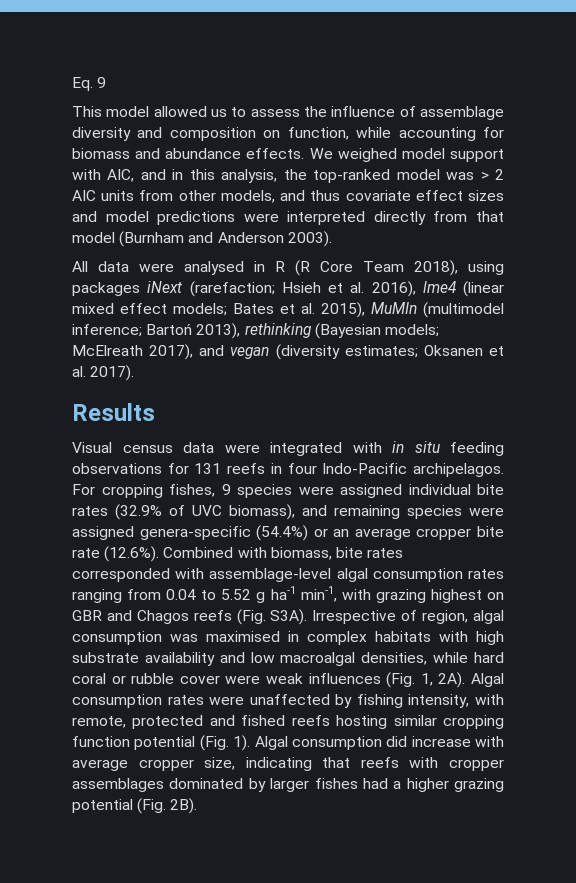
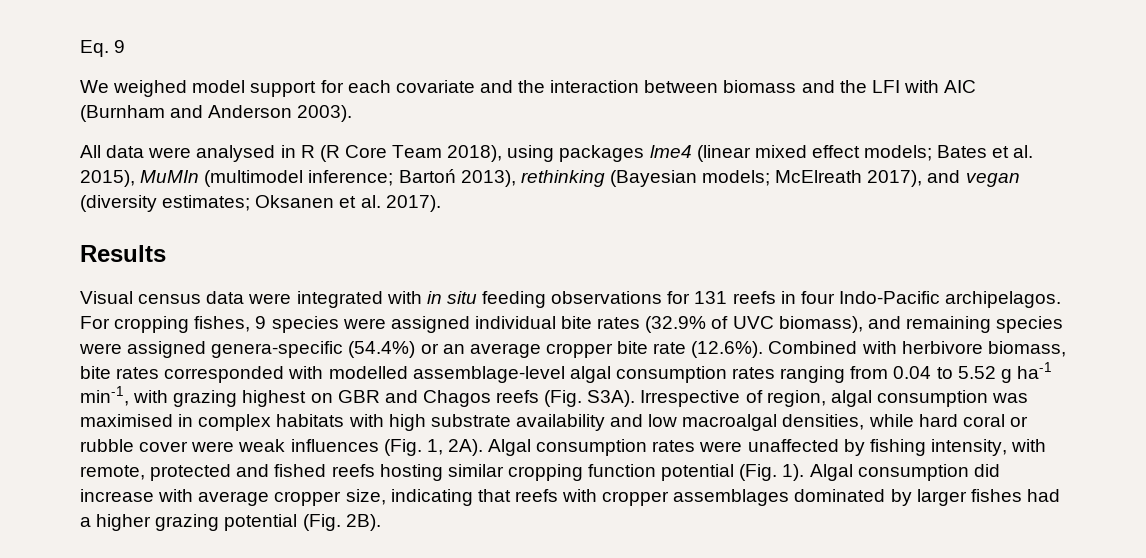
- This model allowed us to assess the influence of assemblage diversity and composition on function, while accounting for biomass and abundance effects. We weighed model support with AIC, and in this analysis, the top-ranked model was > 2 AIC units from other models, and thus covariate effect sizes and model predictions were interpreted directly from that model (Burnham and Anderson 2003).
+ We weighed model support for each covariate and the interaction between biomass and the LFI with AIC (Burnham and Anderson 2003).
- All data were analysed in R (R Core Team 2018), using packages iNext (rarefaction; Hsieh et al. 2016), lme4 (linear mixed effect models; Bates et al. 2015), MuMIn (multimodel inference; Bartoń 2013), rethinking (Bayesian models; McElreath 2017), and vegan (diversity estimates; Oksanen et al. 2017).
+ All data were analysed in R (R Core Team 2018), using packages lme4 (linear mixed effect models; Bates et al. 2015), MuMIn (multimodel inference; Bartoń 2013), rethinking (Bayesian models; McElreath 2017), and vegan (diversity estimates; Oksanen et al. 2017).
- For cropping fishes, 9 species were assigned individual bite rates (32.9% of UVC biomass), and remaining species were assigned genera-specific (54.4%) or an average cropper bite rate (12.6%). Combined with biomass, bite rates corresponded with assemblage-level algal consumption rates ranging from 0.04 to 5.52 g ha-1 min-1, with grazing highest on GBR and Chagos reefs (Fig. S3A).
+ For cropping fishes, 9 species were assigned individual bite rates (32.9% of UVC biomass), and remaining species were assigned genera-specific (54.4%) or an average cropper bite rate (12.6%). Combined with herbivore biomass, bite rates corresponded with modelled assemblage-level algal consumption rates ranging from 0.04 to 5.52 g ha-1 min-1, with grazing highest on GBR and Chagos reefs (Fig. S3A).

